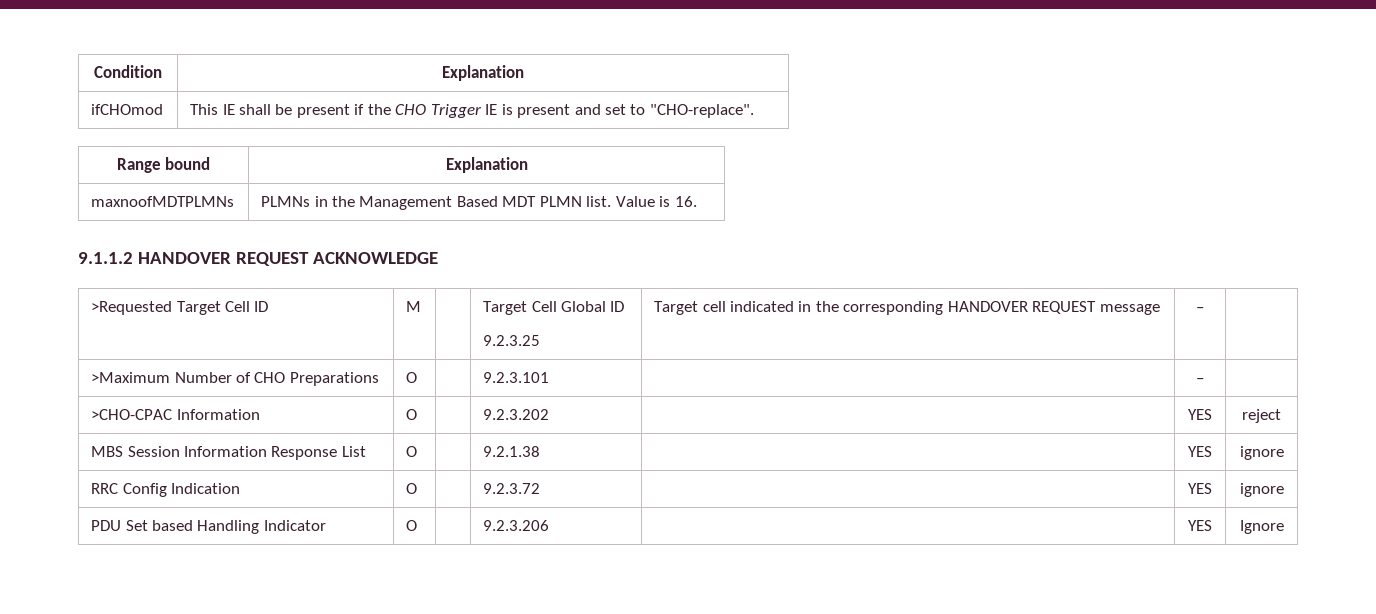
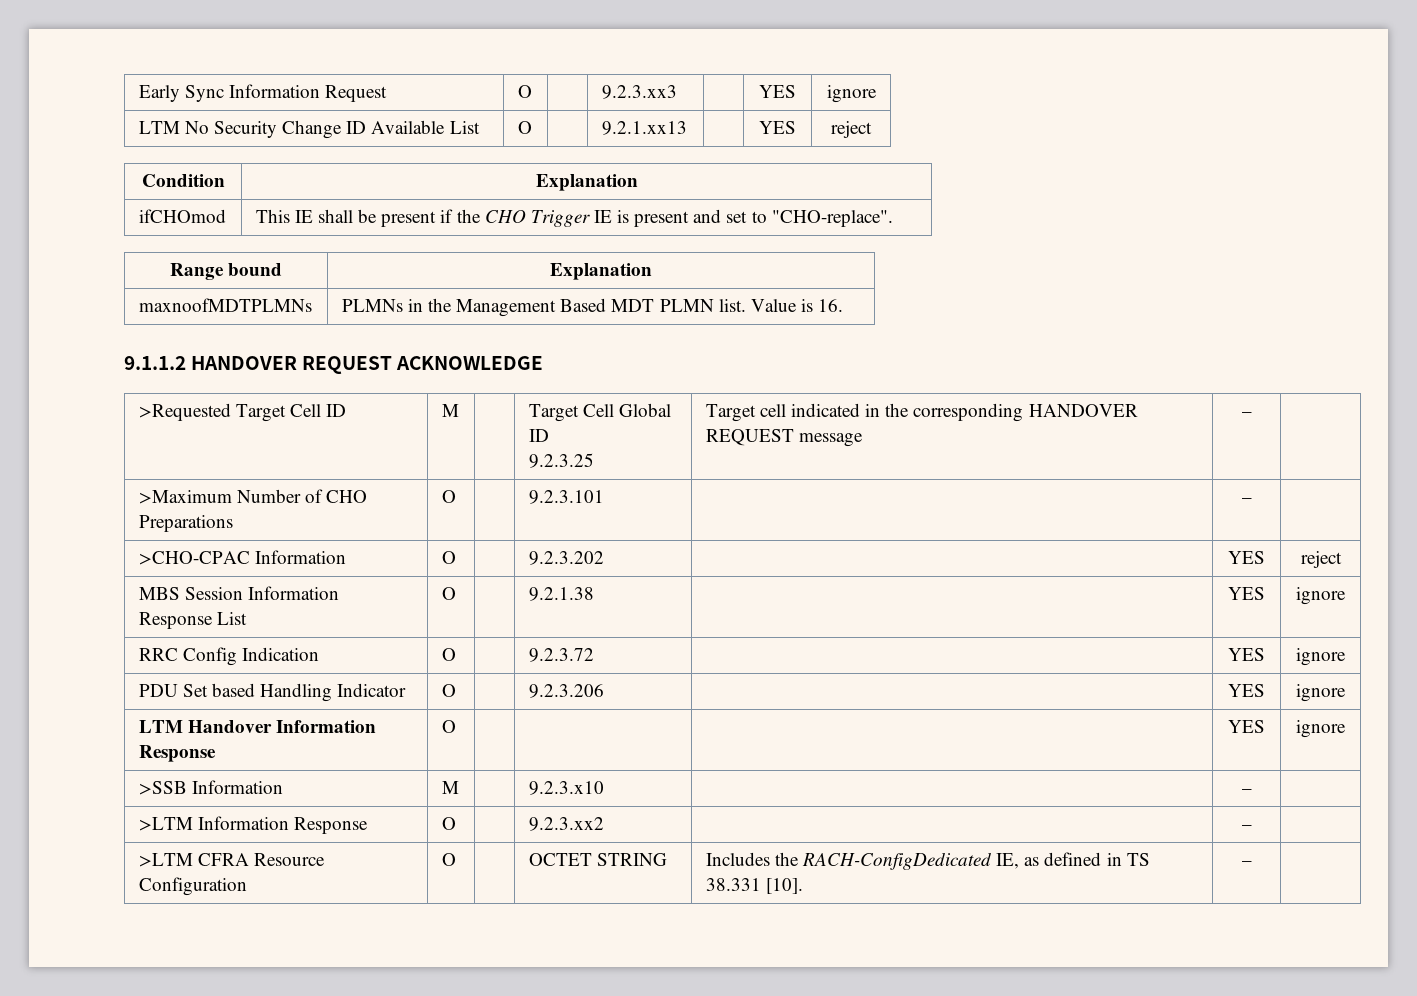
+ Early Sync Information Request | O | | 9.2.3.xx3 | | YES | ignore
+ LTM No Security Change ID Available List | O | | 9.2.1.xx13 | | YES | reject
- PDU Set based Handling Indicator | O | | 9.2.3.206 | | YES | Ignore
+ PDU Set based Handling Indicator | O | | 9.2.3.206 | | YES | ignore
+ LTM Handover Information Response | O | | | | YES | ignore
+ >SSB Information | M | | 9.2.3.x10 | | – |
+ >LTM Information Response | O | | 9.2.3.xx2 | | – |
+ >LTM CFRA Resource Configuration | O | | OCTET STRING | Includes the RACH-ConfigDedicated IE, as defined in TS 38.331 [10]. | – |

